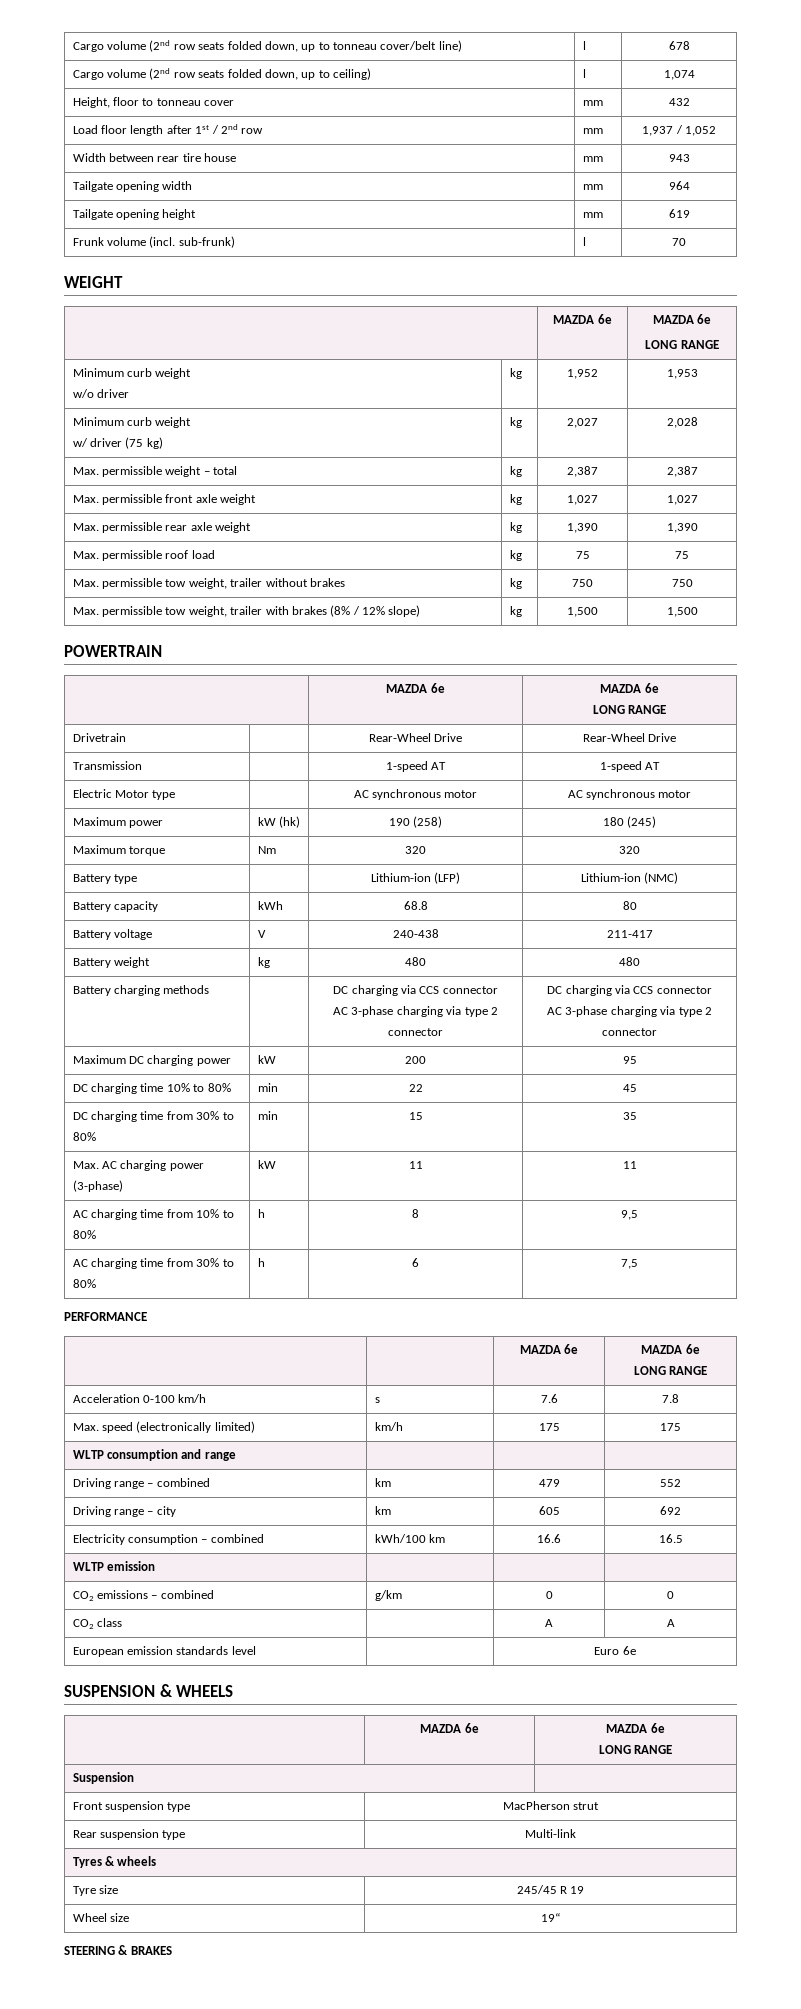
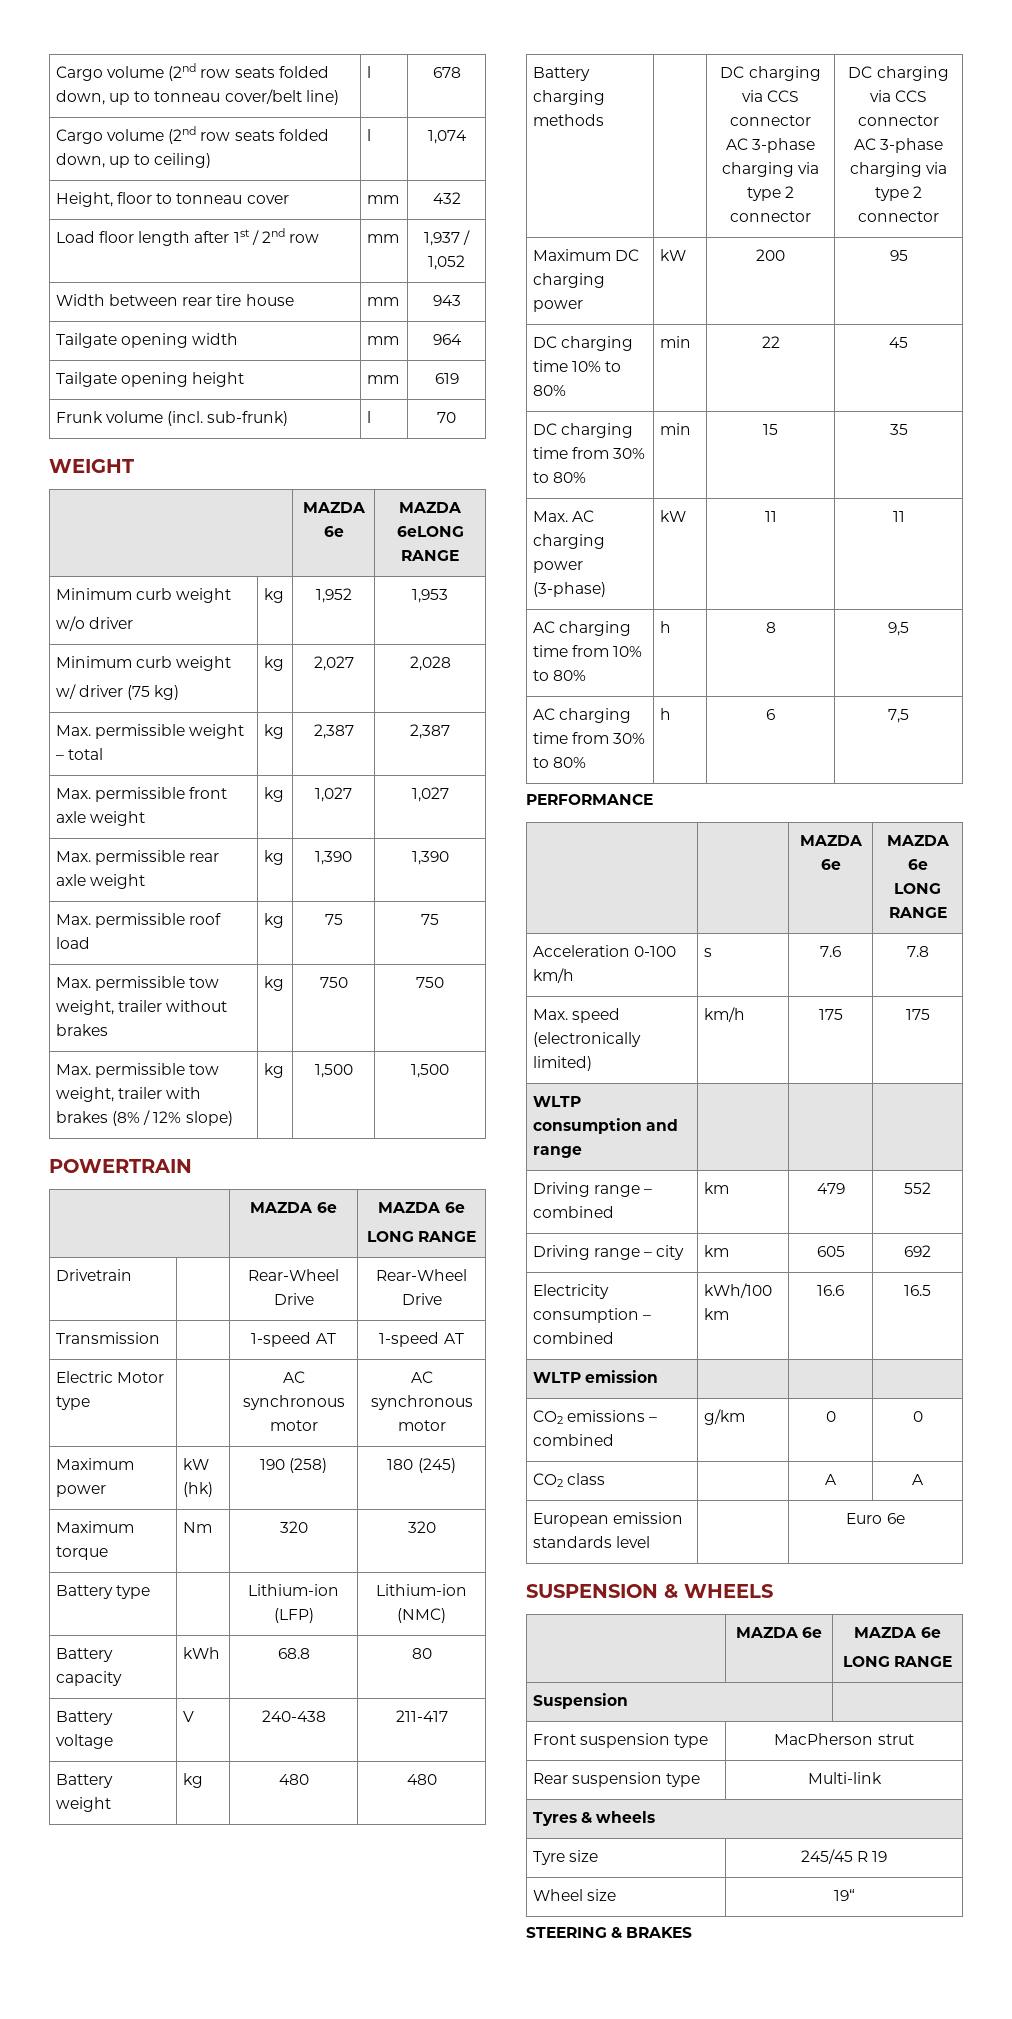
  WEIGHT
- | MAZDA 6e | MAZDA 6e
- LONG RANGE
+ | MAZDA 6e | MAZDA 6eLONG RANGE

